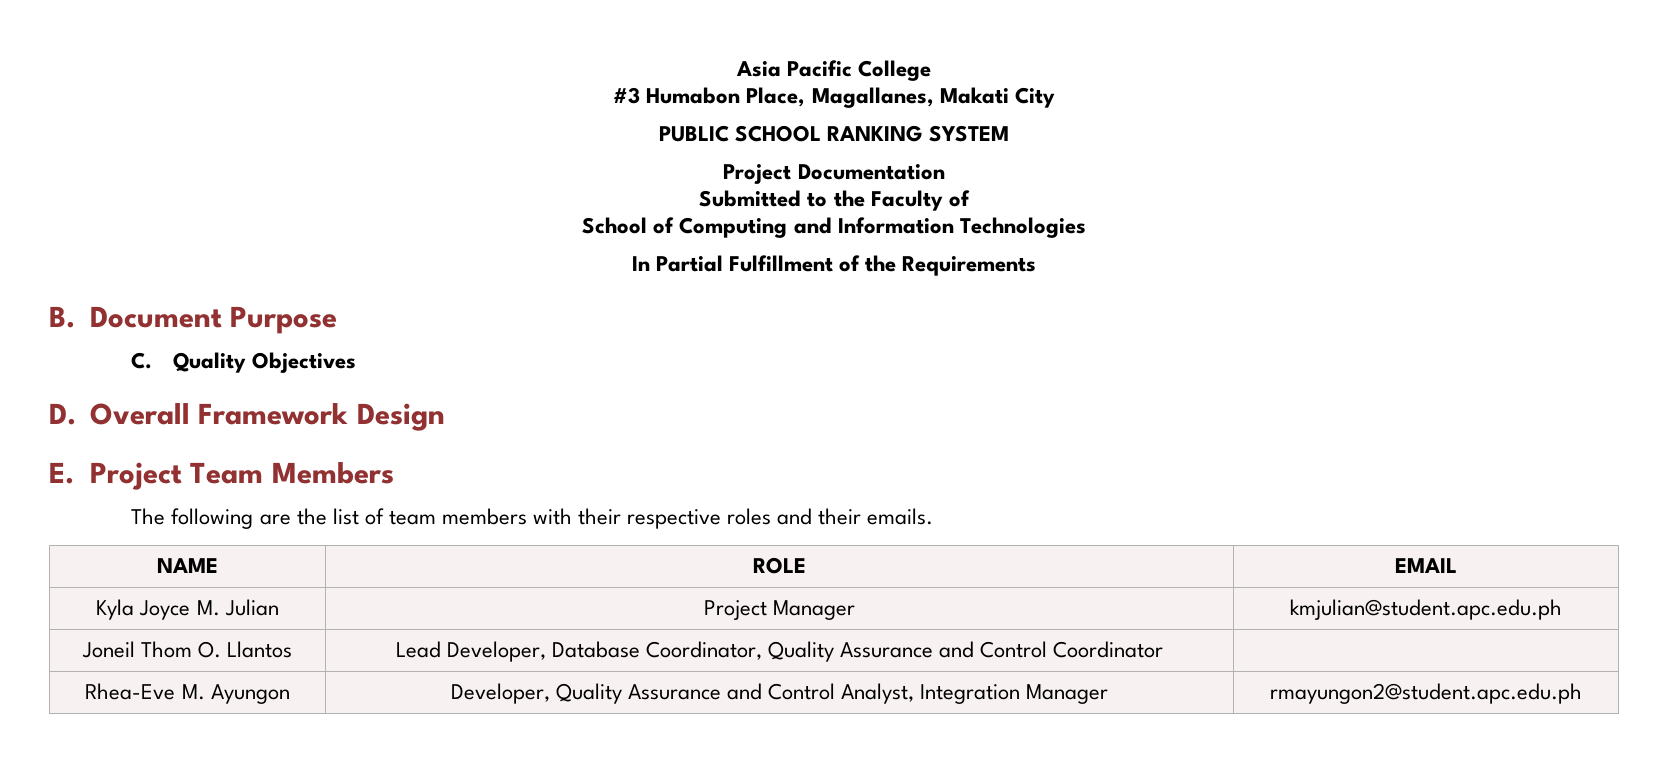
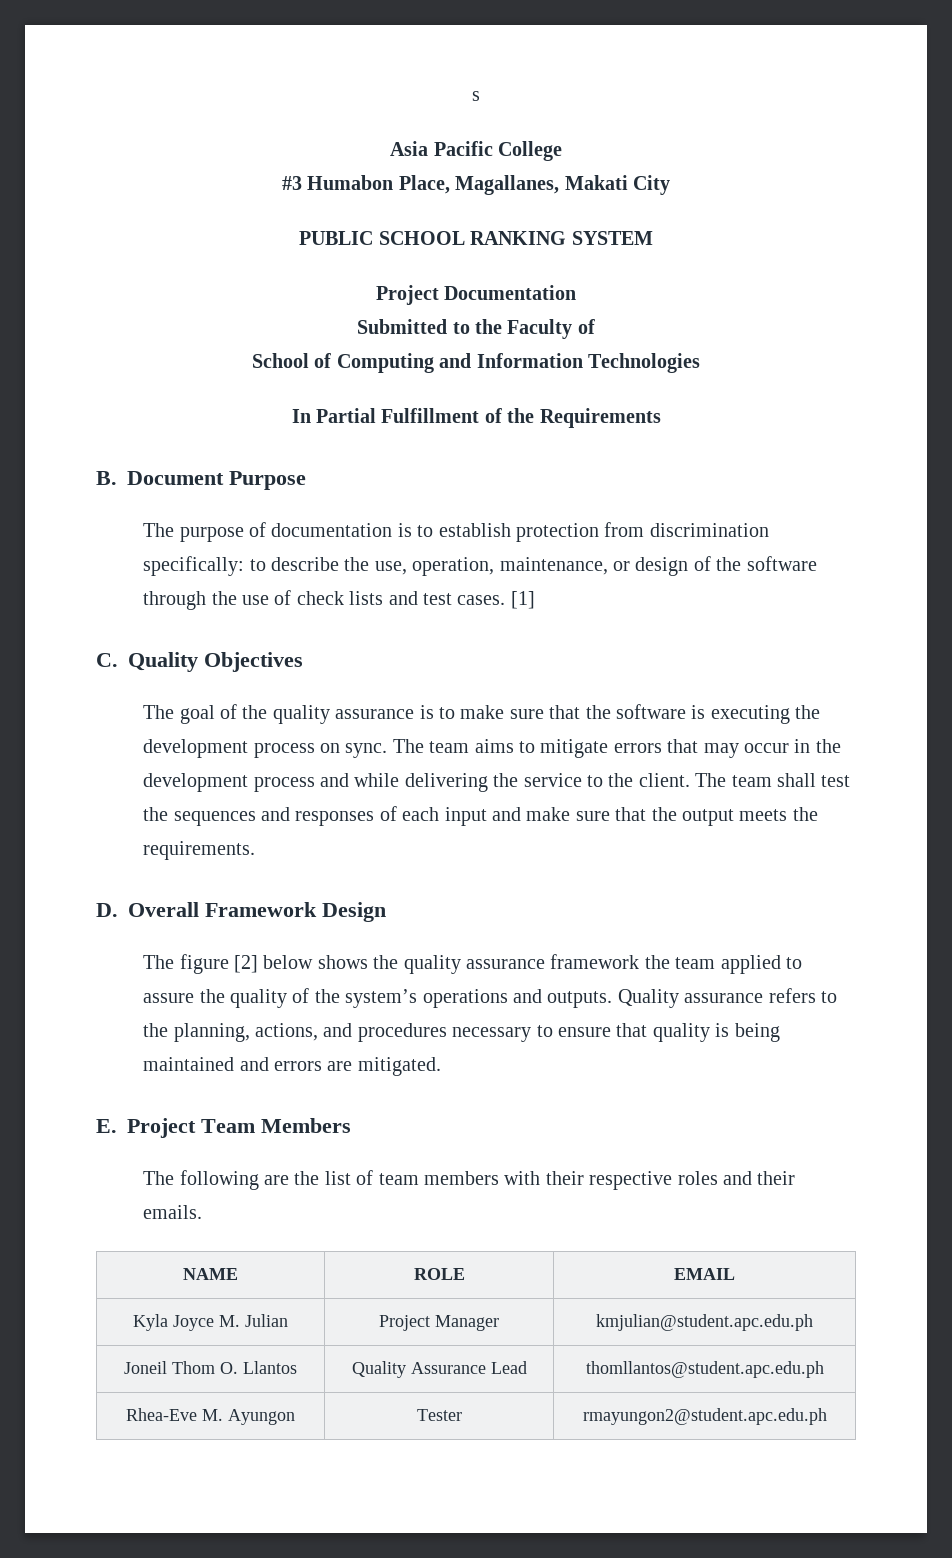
+ s
+ The purpose of documentation is to establish protection from discrimination specifically: to describe the use, operation, maintenance, or design of the software through the use of check lists and test cases. [1]
  C. Quality Objectives
+ The goal of the quality assurance is to make sure that the software is executing the development process on sync. The team aims to mitigate errors that may occur in the development process and while delivering the service to the client. The team shall test the sequences and responses of each input and make sure that the output meets the requirements.
  D. Overall Framework Design
+ The figure [2] below shows the quality assurance framework the team applied to assure the quality of the system’s operations and outputs. Quality assurance refers to the planning, actions, and procedures necessary to ensure that quality is being maintained and errors are mitigated.
- Joneil Thom O. Llantos | Lead Developer, Database Coordinator, Quality Assurance and Control Coordinator |
- Rhea-Eve M. Ayungon | Developer, Quality Assurance and Control Analyst, Integration Manager | rmayungon2@student.apc.edu.ph
+ Joneil Thom O. Llantos | Quality Assurance Lead | thomllantos@student.apc.edu.ph
+ Rhea-Eve M. Ayungon | Tester | rmayungon2@student.apc.edu.ph

